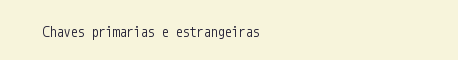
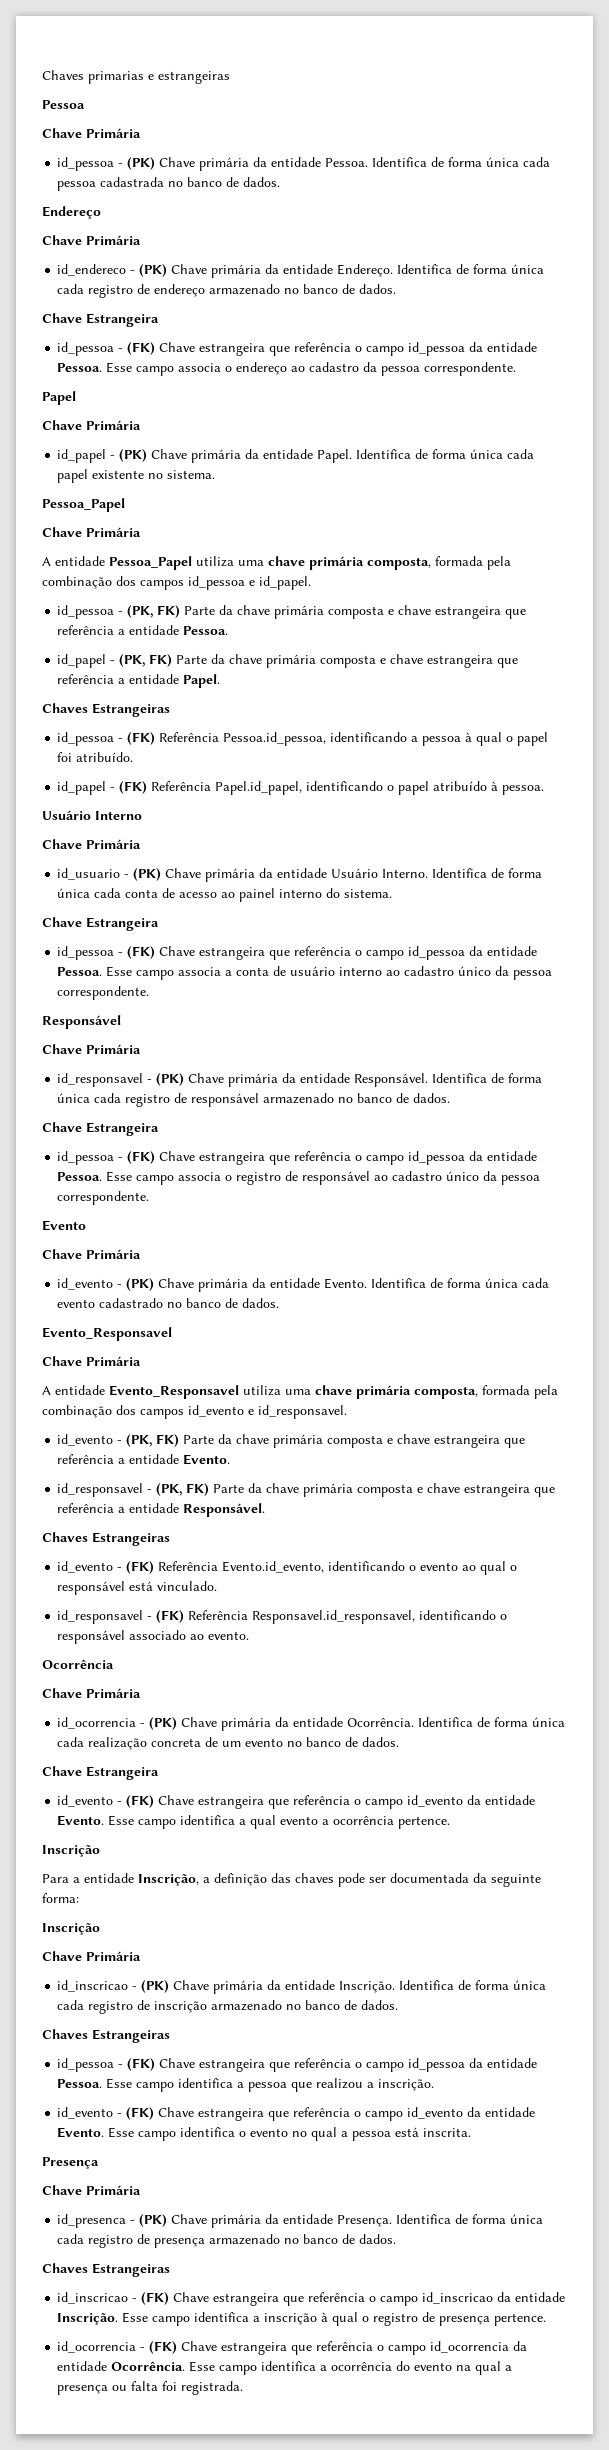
+ Pessoa
+ Chave Primária
+ id_pessoa - (PK) Chave primária da entidade Pessoa. Identifica de forma única cada pessoa cadastrada no banco de dados.
+ Endereço
+ Chave Primária
+ id_endereco - (PK) Chave primária da entidade Endereço. Identifica de forma única cada registro de endereço armazenado no banco de dados.
+ Chave Estrangeira
+ id_pessoa - (FK) Chave estrangeira que referência o campo id_pessoa da entidade Pessoa. Esse campo associa o endereço ao cadastro da pessoa correspondente.
+ Papel
+ Chave Primária
+ id_papel - (PK) Chave primária da entidade Papel. Identifica de forma única cada papel existente no sistema.
+ Pessoa_Papel
+ Chave Primária
+ A entidade Pessoa_Papel utiliza uma chave primária composta, formada pela combinação dos campos id_pessoa e id_papel.
+ id_pessoa - (PK, FK) Parte da chave primária composta e chave estrangeira que referência a entidade Pessoa.
+ id_papel - (PK, FK) Parte da chave primária composta e chave estrangeira que referência a entidade Papel.
+ Chaves Estrangeiras
+ id_pessoa - (FK) Referência Pessoa.id_pessoa, identificando a pessoa à qual o papel foi atribuído.
+ id_papel - (FK) Referência Papel.id_papel, identificando o papel atribuído à pessoa.
+ Usuário Interno
+ Chave Primária
+ id_usuario - (PK) Chave primária da entidade Usuário Interno. Identifica de forma única cada conta de acesso ao painel interno do sistema.
+ Chave Estrangeira
+ id_pessoa - (FK) Chave estrangeira que referência o campo id_pessoa da entidade Pessoa. Esse campo associa a conta de usuário interno ao cadastro único da pessoa correspondente.
+ Responsável
+ Chave Primária
+ id_responsavel - (PK) Chave primária da entidade Responsável. Identifica de forma única cada registro de responsável armazenado no banco de dados.
+ Chave Estrangeira
+ id_pessoa - (FK) Chave estrangeira que referência o campo id_pessoa da entidade Pessoa. Esse campo associa o registro de responsável ao cadastro único da pessoa correspondente.
+ Evento
+ Chave Primária
+ id_evento - (PK) Chave primária da entidade Evento. Identifica de forma única cada evento cadastrado no banco de dados.
+ Evento_Responsavel
+ Chave Primária
+ A entidade Evento_Responsavel utiliza uma chave primária composta, formada pela combinação dos campos id_evento e id_responsavel.
+ id_evento - (PK, FK) Parte da chave primária composta e chave estrangeira que referência a entidade Evento.
+ id_responsavel - (PK, FK) Parte da chave primária composta e chave estrangeira que referência a entidade Responsável.
+ Chaves Estrangeiras
+ id_evento - (FK) Referência Evento.id_evento, identificando o evento ao qual o responsável está vinculado.
+ id_responsavel - (FK) Referência Responsavel.id_responsavel, identificando o responsável associado ao evento.
+ Ocorrência
+ Chave Primária
+ id_ocorrencia - (PK) Chave primária da entidade Ocorrência. Identifica de forma única cada realização concreta de um evento no banco de dados.
+ Chave Estrangeira
+ id_evento - (FK) Chave estrangeira que referência o campo id_evento da entidade Evento. Esse campo identifica a qual evento a ocorrência pertence.
+ Inscrição
+ Para a entidade Inscrição, a definição das chaves pode ser documentada da seguinte forma:
+ Inscrição
+ Chave Primária
+ id_inscricao - (PK) Chave primária da entidade Inscrição. Identifica de forma única cada registro de inscrição armazenado no banco de dados.
+ Chaves Estrangeiras
+ id_pessoa - (FK) Chave estrangeira que referência o campo id_pessoa da entidade Pessoa. Esse campo identifica a pessoa que realizou a inscrição.
+ id_evento - (FK) Chave estrangeira que referência o campo id_evento da entidade Evento. Esse campo identifica o evento no qual a pessoa está inscrita.
+ Presença
+ Chave Primária
+ id_presenca - (PK) Chave primária da entidade Presença. Identifica de forma única cada registro de presença armazenado no banco de dados.
+ Chaves Estrangeiras
+ id_inscricao - (FK) Chave estrangeira que referência o campo id_inscricao da entidade Inscrição. Esse campo identifica a inscrição à qual o registro de presença pertence.
+ id_ocorrencia - (FK) Chave estrangeira que referência o campo id_ocorrencia da entidade Ocorrência. Esse campo identifica a ocorrência do evento na qual a presença ou falta foi registrada.

